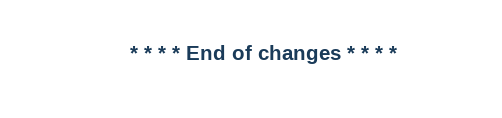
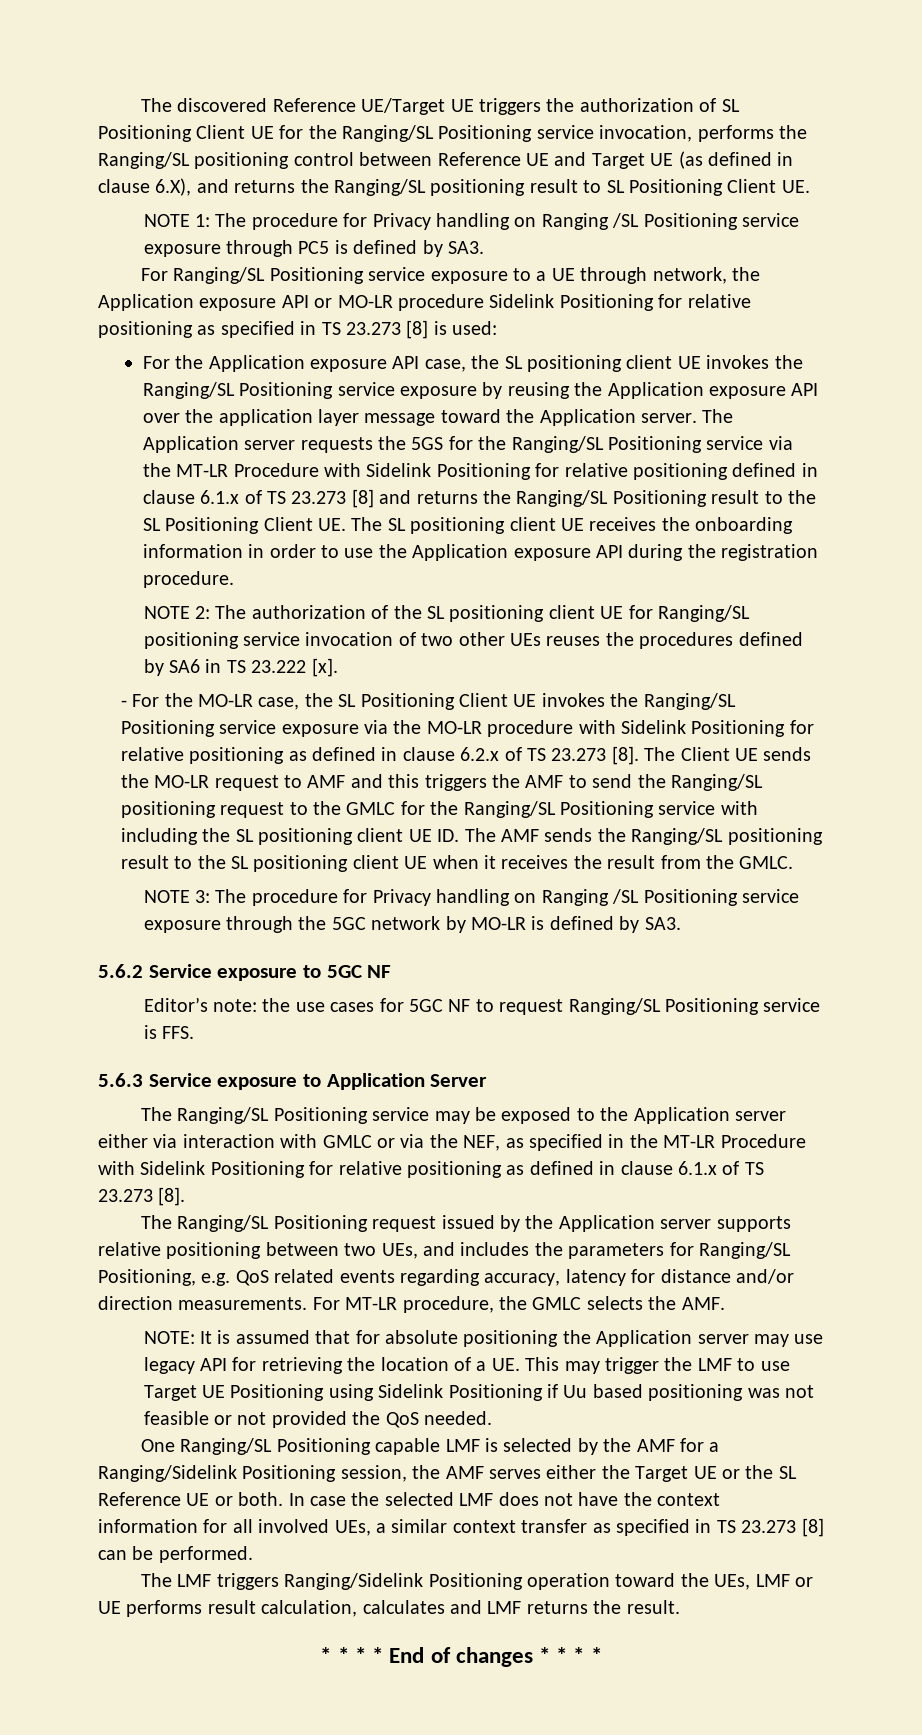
+ The discovered Reference UE/Target UE triggers the authorization of SL Positioning Client UE for the Ranging/SL Positioning service invocation, performs the Ranging/SL positioning control between Reference UE and Target UE (as defined in clause 6.X), and returns the Ranging/SL positioning result to SL Positioning Client UE.
+ NOTE 1: The procedure for Privacy handling on Ranging /SL Positioning service exposure through PC5 is defined by SA3.
+ For Ranging/SL Positioning service exposure to a UE through network, the Application exposure API or MO-LR procedure Sidelink Positioning for relative positioning as specified in TS 23.273 [8] is used:
+ For the Application exposure API case, the SL positioning client UE invokes the Ranging/SL Positioning service exposure by reusing the Application exposure API over the application layer message toward the Application server. The Application server requests the 5GS for the Ranging/SL Positioning service via the MT-LR Procedure with Sidelink Positioning for relative positioning defined in clause 6.1.x of TS 23.273 [8] and returns the Ranging/SL Positioning result to the SL Positioning Client UE. The SL positioning client UE receives the onboarding information in order to use the Application exposure API during the registration procedure.
+ NOTE 2: The authorization of the SL positioning client UE for Ranging/SL positioning service invocation of two other UEs reuses the procedures defined by SA6 in TS 23.222 [x].
+ - For the MO-LR case, the SL Positioning Client UE invokes the Ranging/SL Positioning service exposure via the MO-LR procedure with Sidelink Positioning for relative positioning as defined in clause 6.2.x of TS 23.273 [8]. The Client UE sends the MO-LR request to AMF and this triggers the AMF to send the Ranging/SL positioning request to the GMLC for the Ranging/SL Positioning service with including the SL positioning client UE ID. The AMF sends the Ranging/SL positioning result to the SL positioning client UE when it receives the result from the GMLC.
+ NOTE 3: The procedure for Privacy handling on Ranging /SL Positioning service exposure through the 5GC network by MO-LR is defined by SA3.
+ 5.6.2 Service exposure to 5GC NF
+ Editor’s note: the use cases for 5GC NF to request Ranging/SL Positioning service is FFS.
+ 5.6.3 Service exposure to Application Server
+ The Ranging/SL Positioning service may be exposed to the Application server either via interaction with GMLC or via the NEF, as specified in the MT-LR Procedure with Sidelink Positioning for relative positioning as defined in clause 6.1.x of TS 23.273 [8].
+ The Ranging/SL Positioning request issued by the Application server supports relative positioning between two UEs, and includes the parameters for Ranging/SL Positioning, e.g. QoS related events regarding accuracy, latency for distance and/or direction measurements. For MT-LR procedure, the GMLC selects the AMF.
+ NOTE: It is assumed that for absolute positioning the Application server may use legacy API for retrieving the location of a UE. This may trigger the LMF to use Target UE Positioning using Sidelink Positioning if Uu based positioning was not feasible or not provided the QoS needed.
+ One Ranging/SL Positioning capable LMF is selected by the AMF for a Ranging/Sidelink Positioning session, the AMF serves either the Target UE or the SL Reference UE or both. In case the selected LMF does not have the context information for all involved UEs, a similar context transfer as specified in TS 23.273 [8] can be performed.
+ The LMF triggers Ranging/Sidelink Positioning operation toward the UEs, LMF or UE performs result calculation, calculates and LMF returns the result.

